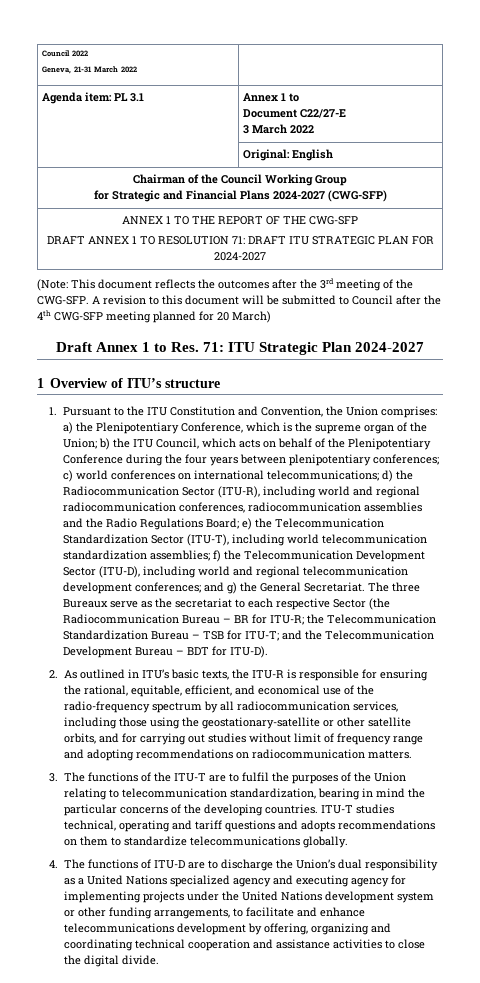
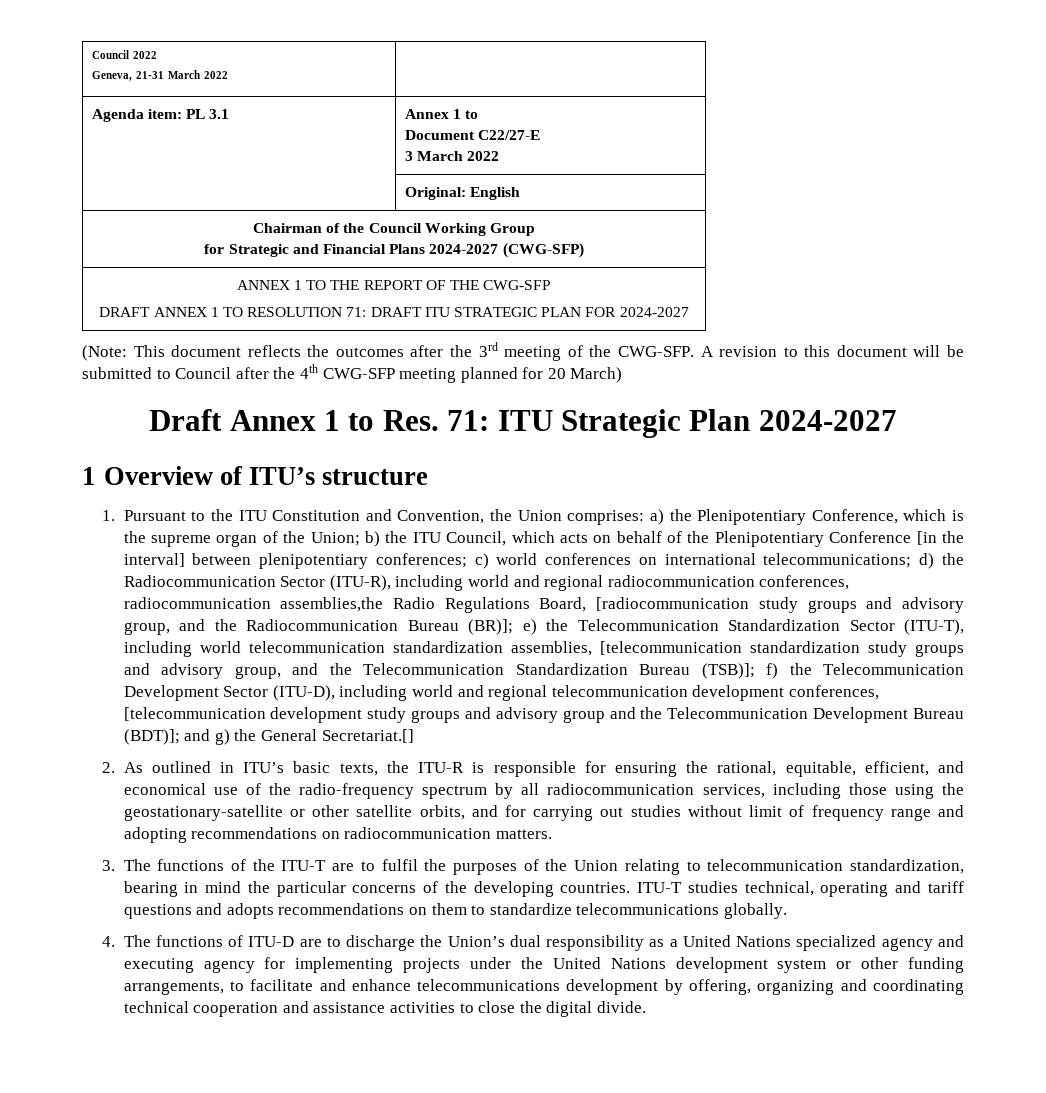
- b) the ITU Council, which acts on behalf of the Plenipotentiary Conference during the four years between plenipotentiary conferences;
+ b) the ITU Council, which acts on behalf of the Plenipotentiary Conference [in the interval] between plenipotentiary conferences;
- d) the Radiocommunication Sector (ITU-R), including world and regional radiocommunication conferences, radiocommunication assemblies and the Radio Regulations Board;
+ d) the Radiocommunication Sector (ITU-R), including world and regional radiocommunication conferences, radiocommunication assemblies,the Radio Regulations Board, [radiocommunication study groups and advisory group, and the Radiocommunication Bureau (BR)];
- e) the Telecommunication Standardization Sector (ITU-T), including world telecommunication standardization assemblies;
+ e) the Telecommunication Standardization Sector (ITU-T), including world telecommunication standardization assemblies, [telecommunication standardization study groups and advisory group, and the Telecommunication Standardization Bureau (TSB)];
- f) the Telecommunication Development Sector (ITU-D), including world and regional telecommunication development conferences; and g) the General Secretariat. The three Bureaux serve as the secretariat to each respective Sector (the Radiocommunication Bureau – BR for ITU-R; the Telecommunication Standardization Bureau – TSB for ITU-T; and the Telecommunication Development Bureau – BDT for ITU-D).
+ f) the Telecommunication Development Sector (ITU-D), including world and regional telecommunication development conferences, [telecommunication development study groups and advisory group and the Telecommunication Development Bureau (BDT)]; and g) the General Secretariat.[]

